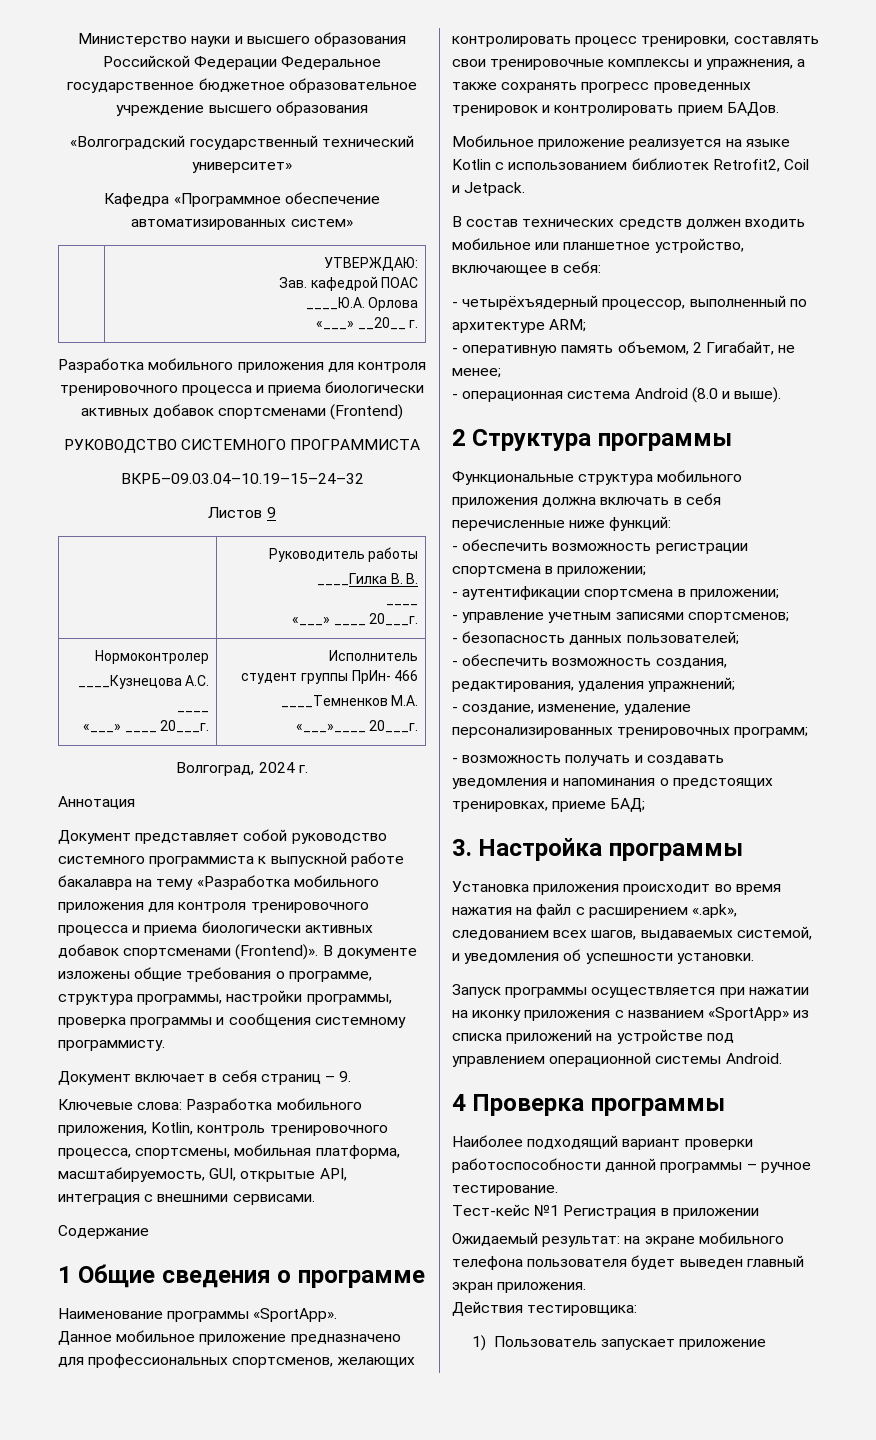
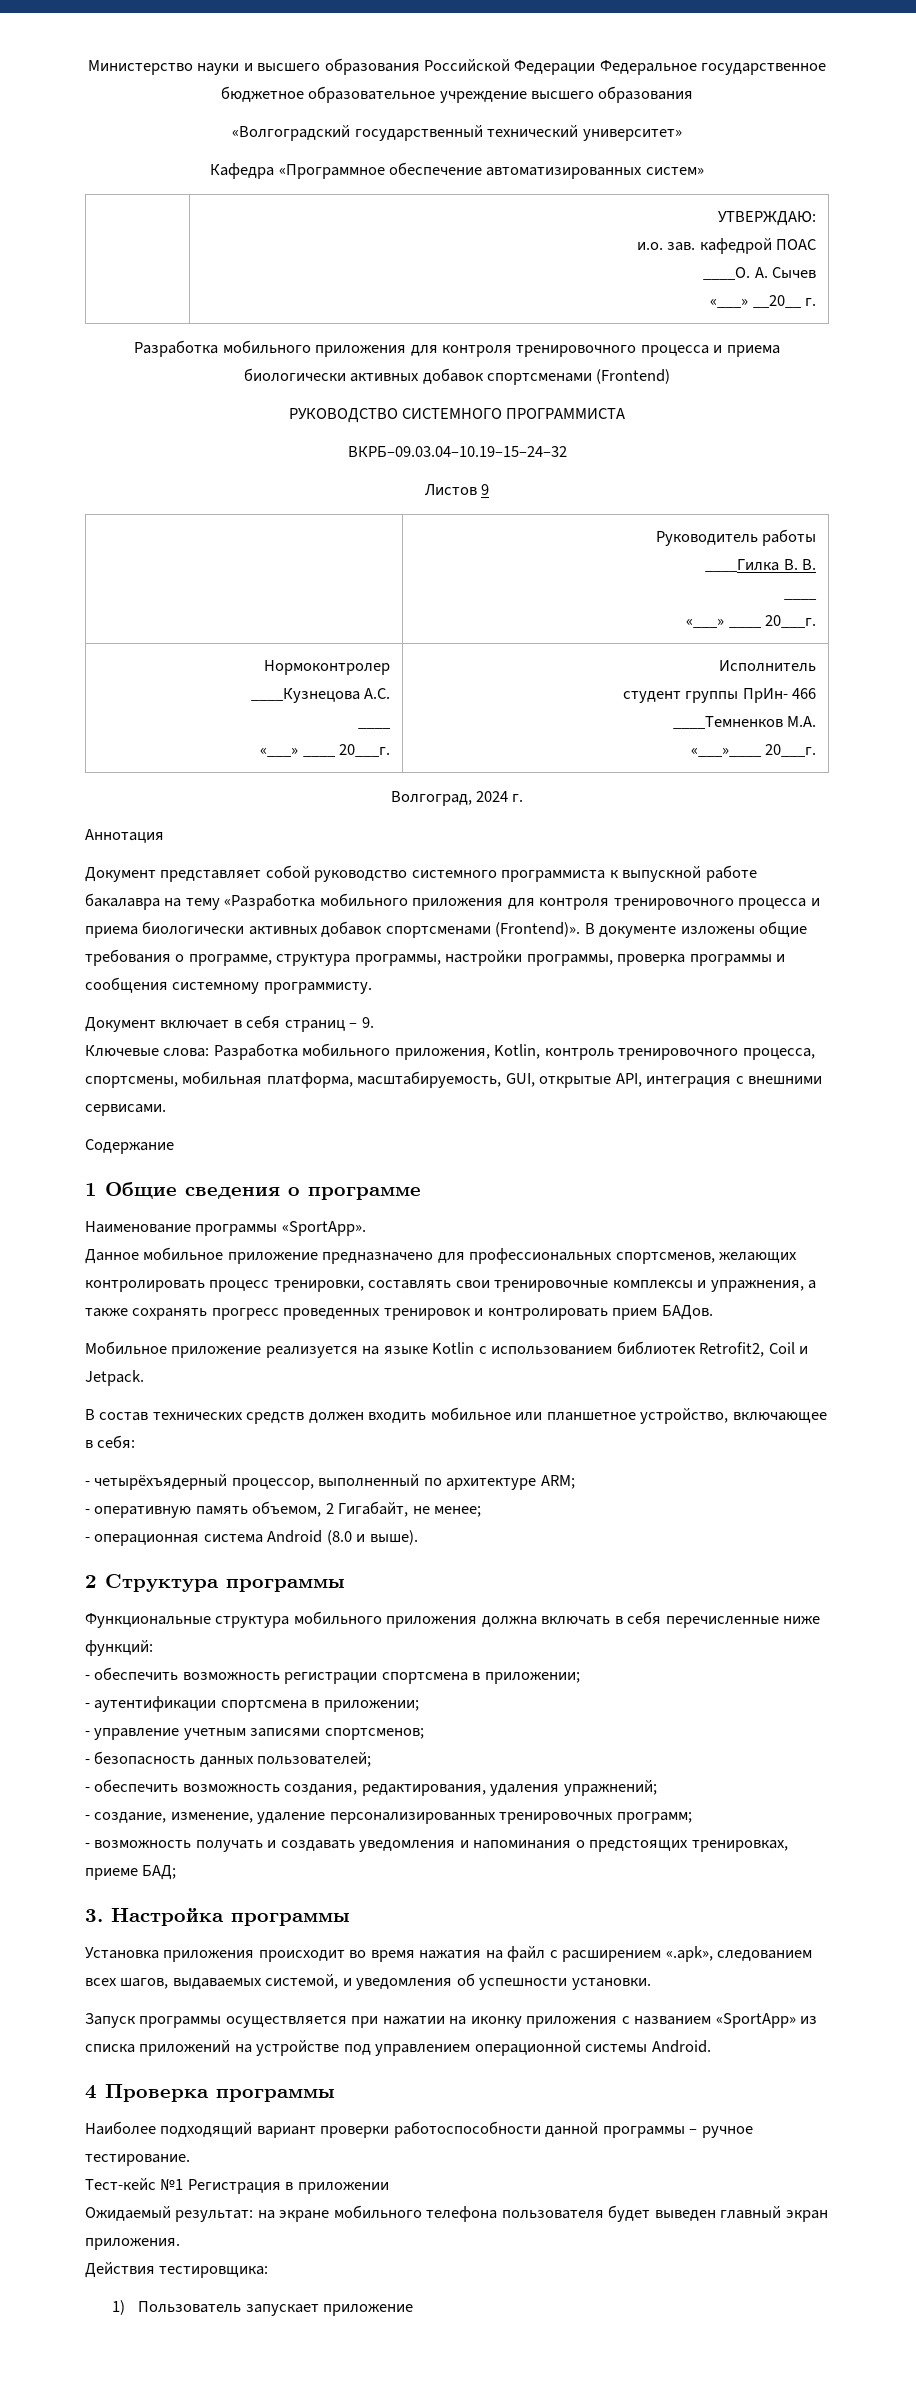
  | УТВЕРЖДАЮ:
- Зав. кафедрой ПОАС
- ____Ю.А. Орлова
+ и.о. зав. кафедрой ПОАС
+ ____О. А. Сычев

